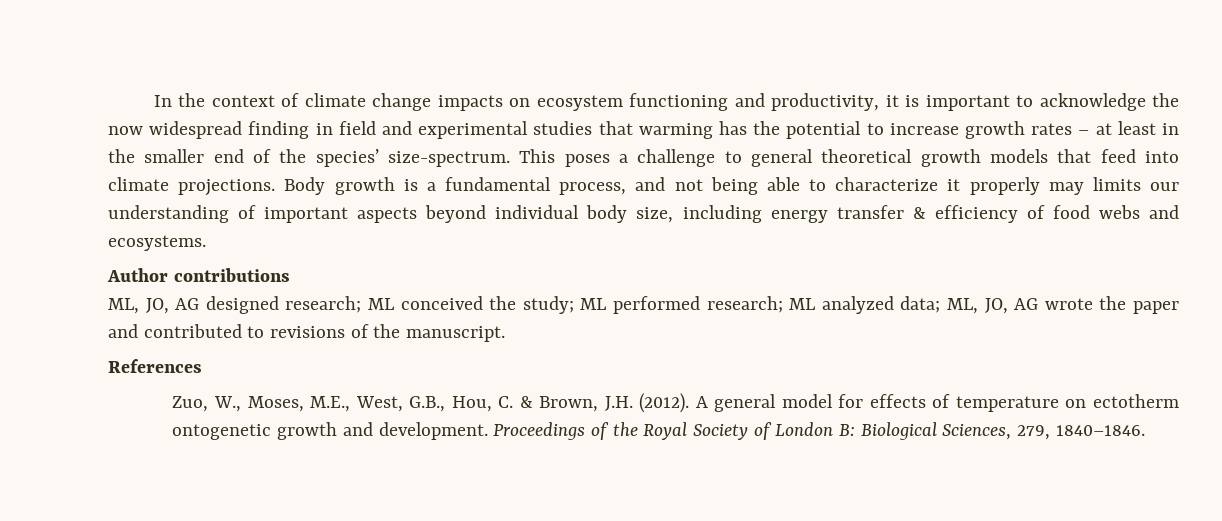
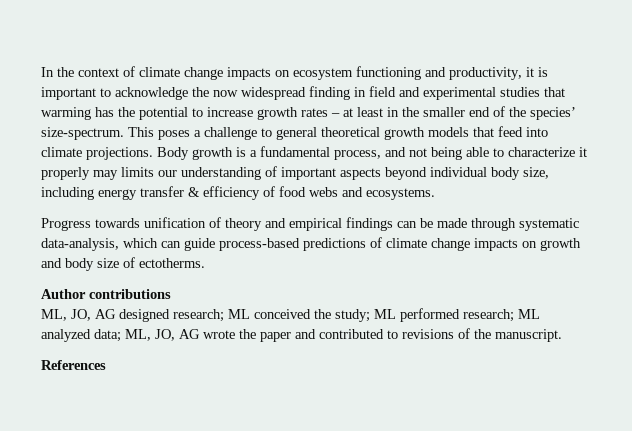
+ Progress towards unification of theory and empirical findings can be made through systematic data-analysis, which can guide process-based predictions of climate change impacts on growth and body size of ectotherms.
- Zuo, W., Moses, M.E., West, G.B., Hou, C. & Brown, J.H. (2012). A general model for effects of temperature on ectotherm ontogenetic growth and development. Proceedings of the Royal Society of London B: Biological Sciences, 279, 1840–1846.

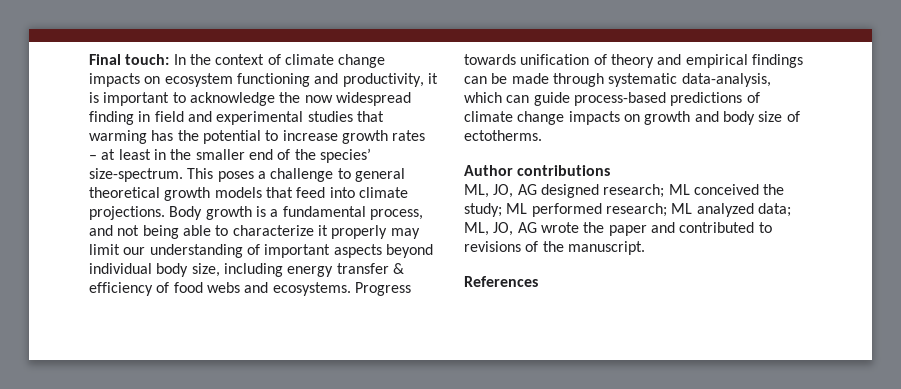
- In the context of climate change impacts on ecosystem functioning and productivity, it is important to acknowledge the now widespread finding in field and experimental studies that warming has the potential to increase growth rates – at least in the smaller end of the species’ size-spectrum.
+ Final touch: In the context of climate change impacts on ecosystem functioning and productivity, it is important to acknowledge the now widespread finding in field and experimental studies that warming has the potential to increase growth rates – at least in the smaller end of the species’ size-spectrum.
- Body growth is a fundamental process, and not being able to characterize it properly may limits our understanding of important aspects beyond individual body size, including energy transfer & efficiency of food webs and ecosystems.
- Progress towards unification of theory and empirical findings can be made through systematic data-analysis, which can guide process-based predictions of climate change impacts on growth and body size of ectotherms.
+ Body growth is a fundamental process, and not being able to characterize it properly may limit our understanding of important aspects beyond individual body size, including energy transfer & efficiency of food webs and ecosystems. Progress towards unification of theory and empirical findings can be made through systematic data-analysis, which can guide process-based predictions of climate change impacts on growth and body size of ectotherms.

